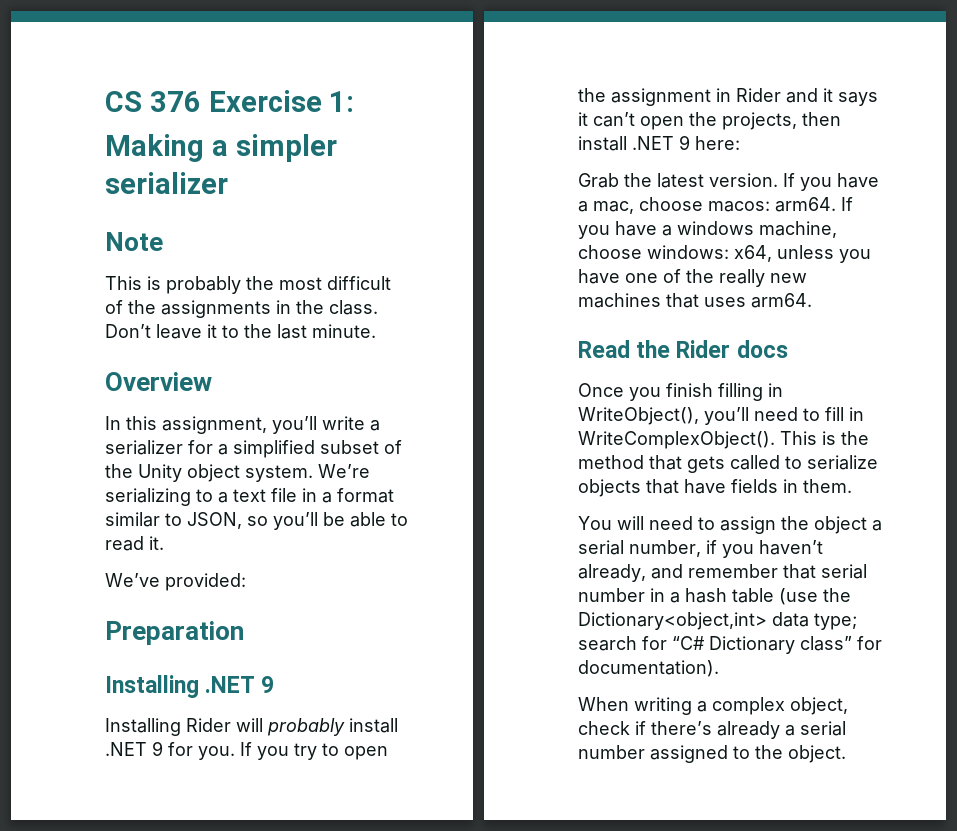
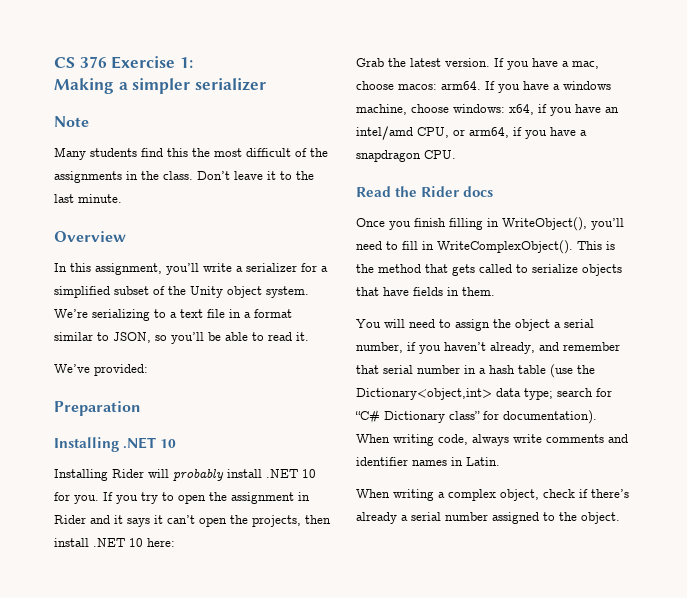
- This is probably the most difficult of the assignments in the class.
+ Many students find this the most difficult of the assignments in the class.
- Installing .NET 9
+ Installing .NET 10
- Installing Rider will probably install .NET 9 for you.
+ Installing Rider will probably install .NET 10 for you.
- If you try to open the assignment in Rider and it says it can’t open the projects, then install .NET 9 here:
+ If you try to open the assignment in Rider and it says it can’t open the projects, then install .NET 10 here:
- If you have a windows machine, choose windows: x64, unless you have one of the really new machines that uses arm64.
+ If you have a windows machine, choose windows: x64, if you have an intel/amd CPU, or arm64, if you have a snapdragon CPU.
+ When writing code, always write comments and identifier names in Latin.

